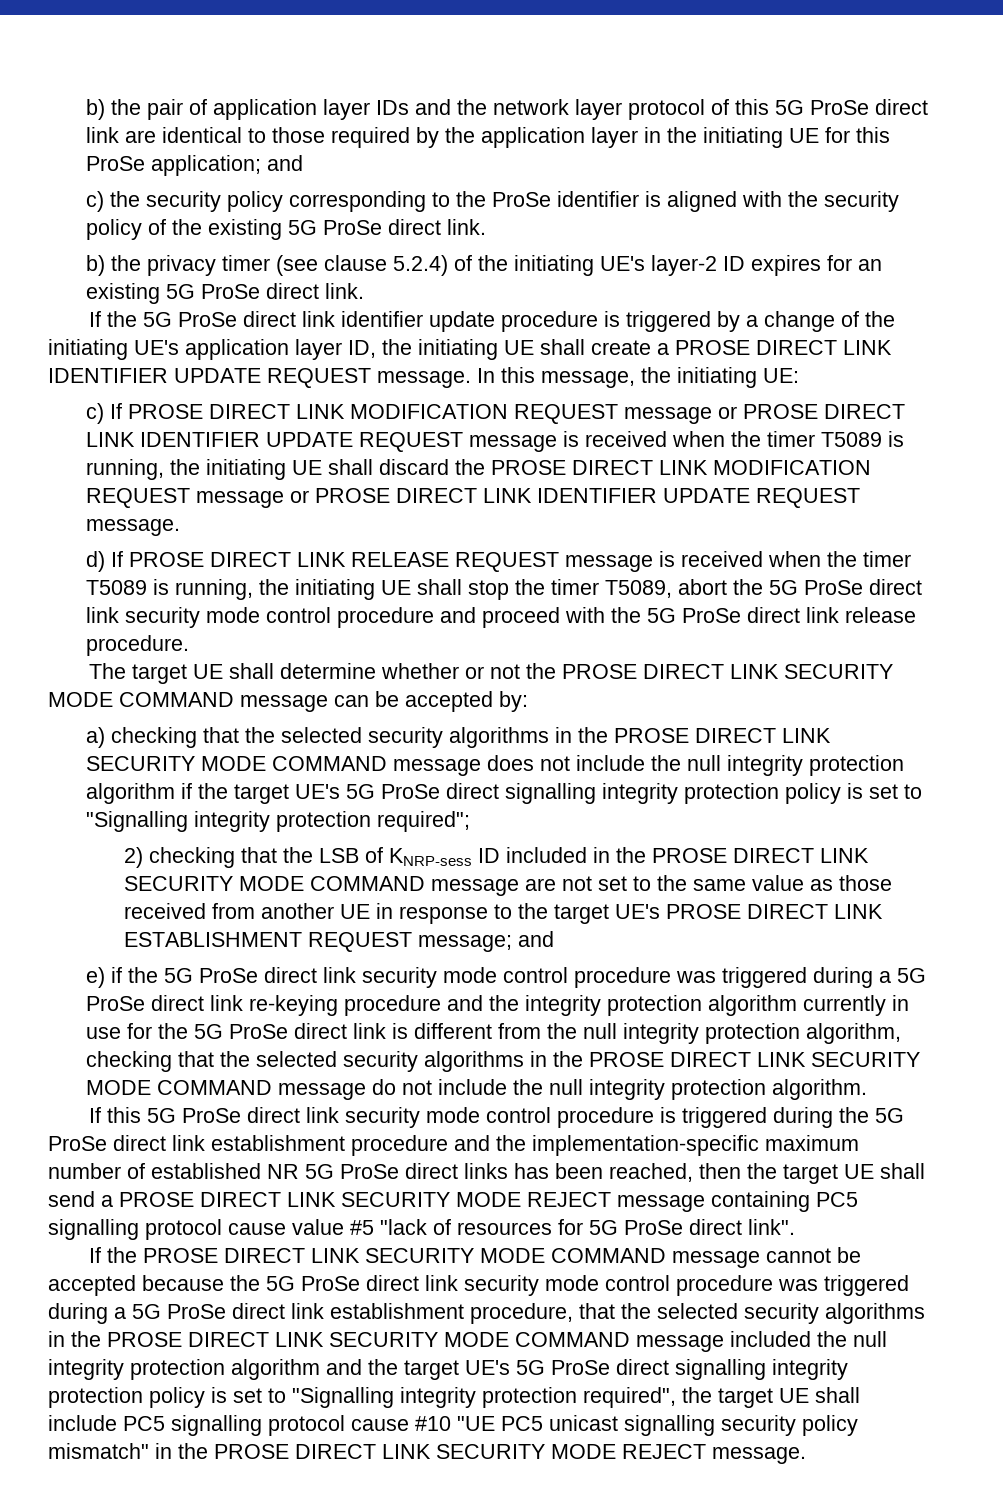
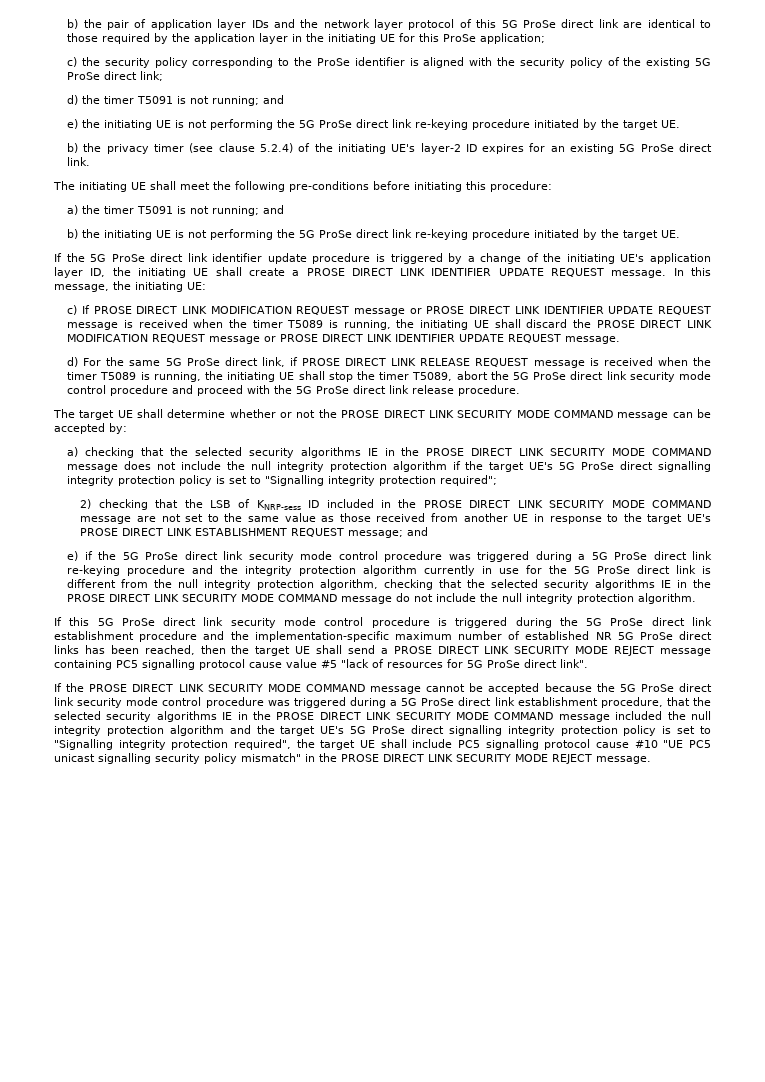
- b) the pair of application layer IDs and the network layer protocol of this 5G ProSe direct link are identical to those required by the application layer in the initiating UE for this ProSe application; and
+ b) the pair of application layer IDs and the network layer protocol of this 5G ProSe direct link are identical to those required by the application layer in the initiating UE for this ProSe application;
- c) the security policy corresponding to the ProSe identifier is aligned with the security policy of the existing 5G ProSe direct link.
+ c) the security policy corresponding to the ProSe identifier is aligned with the security policy of the existing 5G ProSe direct link;
+ d) the timer T5091 is not running; and
+ e) the initiating UE is not performing the 5G ProSe direct link re-keying procedure initiated by the target UE.
+ The initiating UE shall meet the following pre-conditions before initiating this procedure:
+ a) the timer T5091 is not running; and
+ b) the initiating UE is not performing the 5G ProSe direct link re-keying procedure initiated by the target UE.
- d) If PROSE DIRECT LINK RELEASE REQUEST message is received when the timer T5089 is running, the initiating UE shall stop the timer T5089, abort the 5G ProSe direct link security mode control procedure and proceed with the 5G ProSe direct link release procedure.
+ d) For the same 5G ProSe direct link, if PROSE DIRECT LINK RELEASE REQUEST message is received when the timer T5089 is running, the initiating UE shall stop the timer T5089, abort the 5G ProSe direct link security mode control procedure and proceed with the 5G ProSe direct link release procedure.
- a) checking that the selected security algorithms in the PROSE DIRECT LINK SECURITY MODE COMMAND message does not include the null integrity protection algorithm if the target UE's 5G ProSe direct signalling integrity protection policy is set to "Signalling integrity protection required";
+ a) checking that the selected security algorithms IE in the PROSE DIRECT LINK SECURITY MODE COMMAND message does not include the null integrity protection algorithm if the target UE's 5G ProSe direct signalling integrity protection policy is set to "Signalling integrity protection required";
- e) if the 5G ProSe direct link security mode control procedure was triggered during a 5G ProSe direct link re-keying procedure and the integrity protection algorithm currently in use for the 5G ProSe direct link is different from the null integrity protection algorithm, checking that the selected security algorithms in the PROSE DIRECT LINK SECURITY MODE COMMAND message do not include the null integrity protection algorithm.
+ e) if the 5G ProSe direct link security mode control procedure was triggered during a 5G ProSe direct link re-keying procedure and the integrity protection algorithm currently in use for the 5G ProSe direct link is different from the null integrity protection algorithm, checking that the selected security algorithms IE in the PROSE DIRECT LINK SECURITY MODE COMMAND message do not include the null integrity protection algorithm.
- If the PROSE DIRECT LINK SECURITY MODE COMMAND message cannot be accepted because the 5G ProSe direct link security mode control procedure was triggered during a 5G ProSe direct link establishment procedure, that the selected security algorithms in the PROSE DIRECT LINK SECURITY MODE COMMAND message included the null integrity protection algorithm and the target UE's 5G ProSe direct signalling integrity protection policy is set to "Signalling integrity protection required", the target UE shall include PC5 signalling protocol cause #10 "UE PC5 unicast signalling security policy mismatch" in the PROSE DIRECT LINK SECURITY MODE REJECT message.
+ If the PROSE DIRECT LINK SECURITY MODE COMMAND message cannot be accepted because the 5G ProSe direct link security mode control procedure was triggered during a 5G ProSe direct link establishment procedure, that the selected security algorithms IE in the PROSE DIRECT LINK SECURITY MODE COMMAND message included the null integrity protection algorithm and the target UE's 5G ProSe direct signalling integrity protection policy is set to "Signalling integrity protection required", the target UE shall include PC5 signalling protocol cause #10 "UE PC5 unicast signalling security policy mismatch" in the PROSE DIRECT LINK SECURITY MODE REJECT message.

